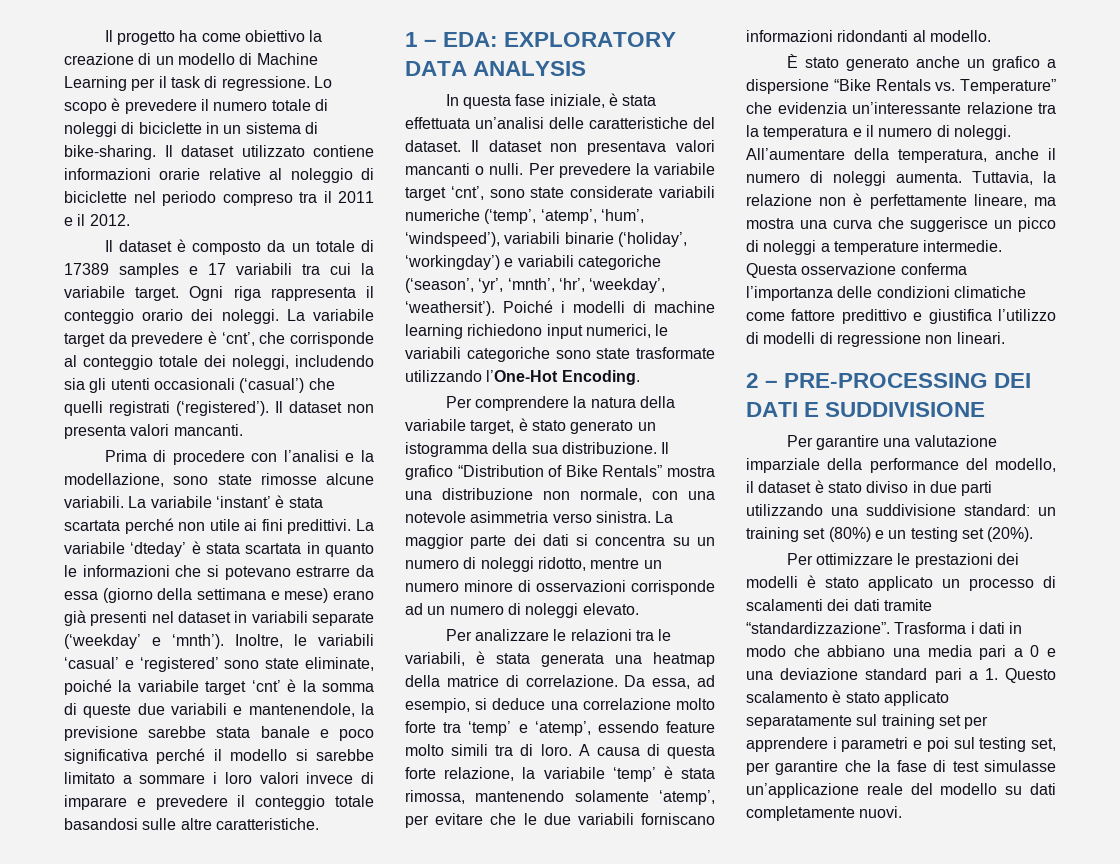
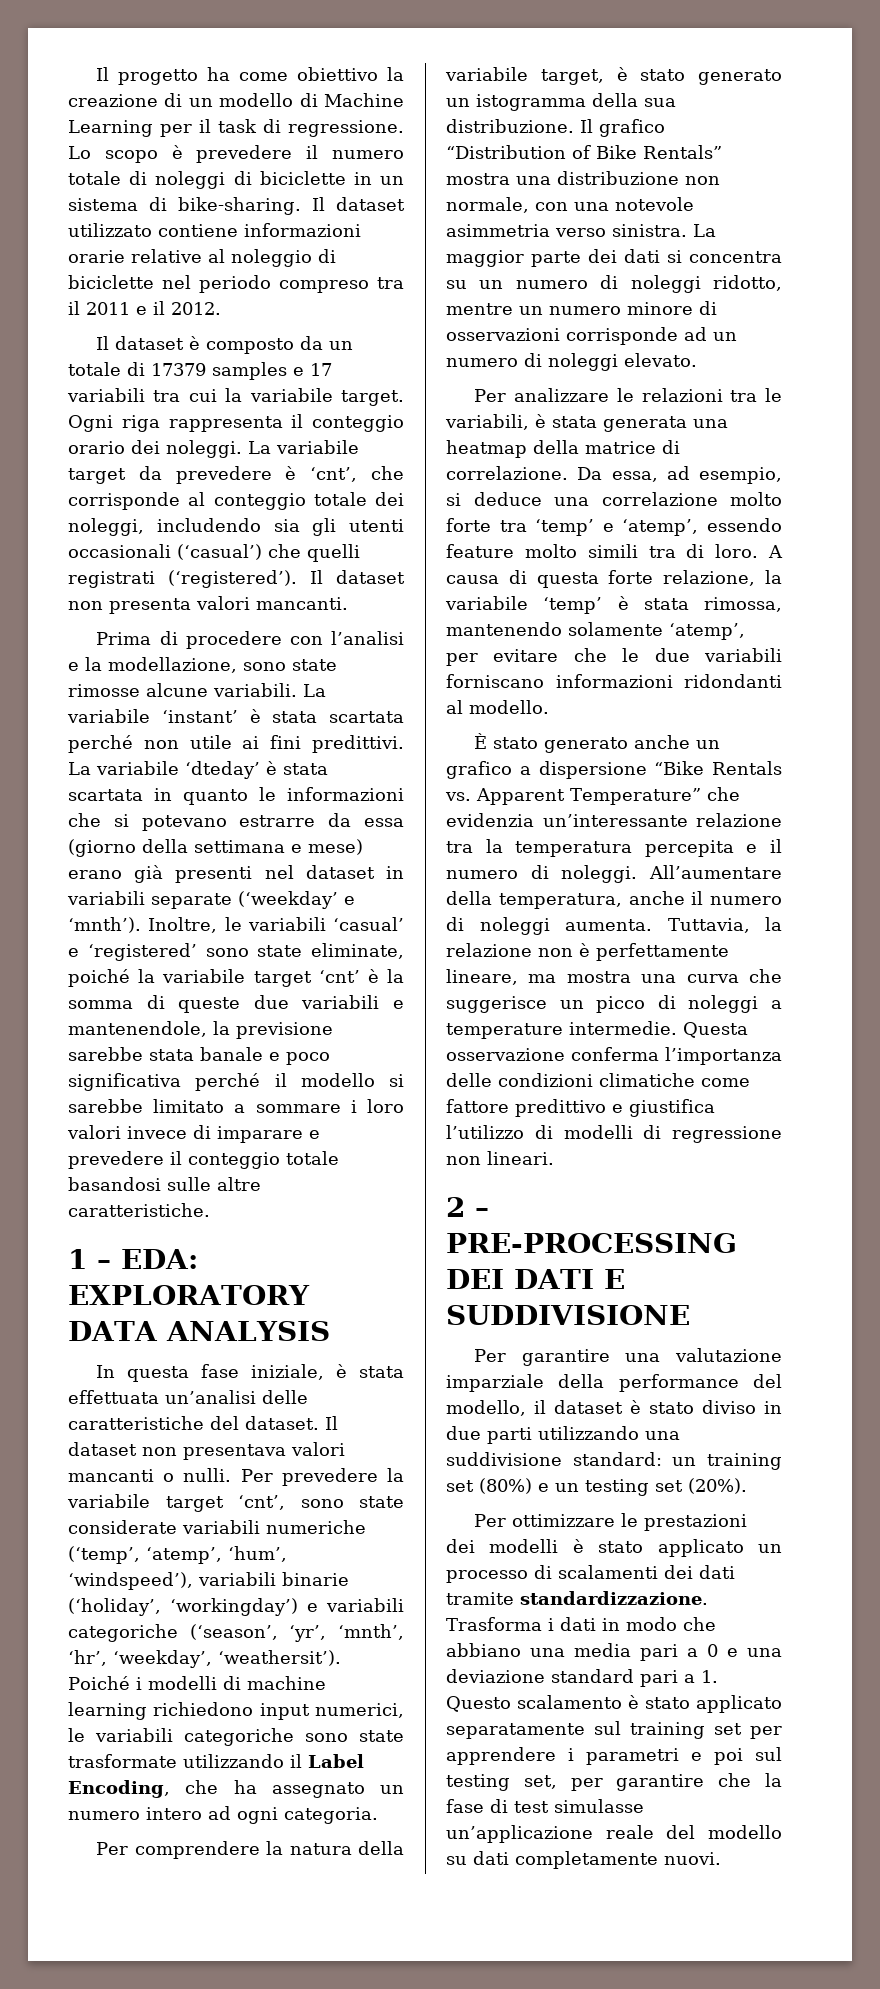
- Il dataset è composto da un totale di 17389 samples e 17 variabili tra cui la variabile target.
+ Il dataset è composto da un totale di 17379 samples e 17 variabili tra cui la variabile target.
- Poiché i modelli di machine learning richiedono input numerici, le variabili categoriche sono state trasformate utilizzando l’One-Hot Encoding.
+ Poiché i modelli di machine learning richiedono input numerici, le variabili categoriche sono state trasformate utilizzando il Label Encoding, che ha assegnato un numero intero ad ogni categoria.
- È stato generato anche un grafico a dispersione “Bike Rentals vs. Temperature” che evidenzia un’interessante relazione tra la temperatura e il numero di noleggi.
+ È stato generato anche un grafico a dispersione “Bike Rentals vs. Apparent Temperature” che evidenzia un’interessante relazione tra la temperatura percepita e il numero di noleggi.
- Per ottimizzare le prestazioni dei modelli è stato applicato un processo di scalamenti dei dati tramite “standardizzazione”.
+ Per ottimizzare le prestazioni dei modelli è stato applicato un processo di scalamenti dei dati tramite standardizzazione.

